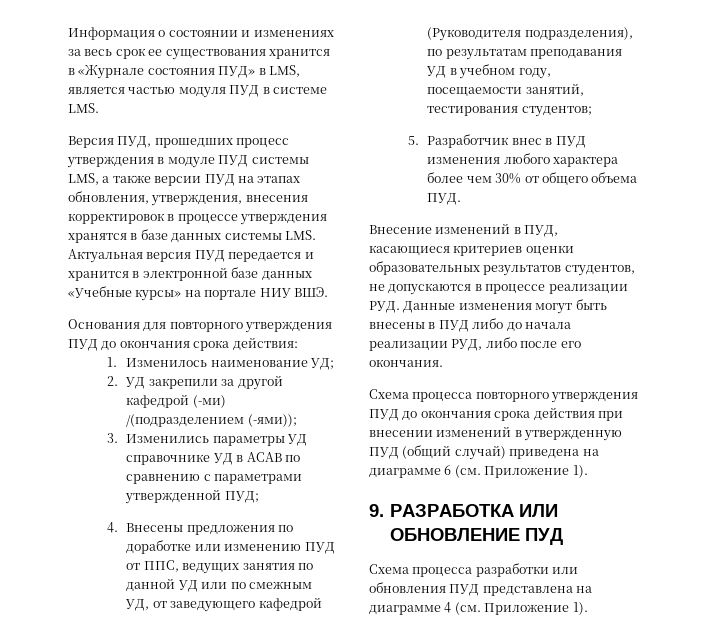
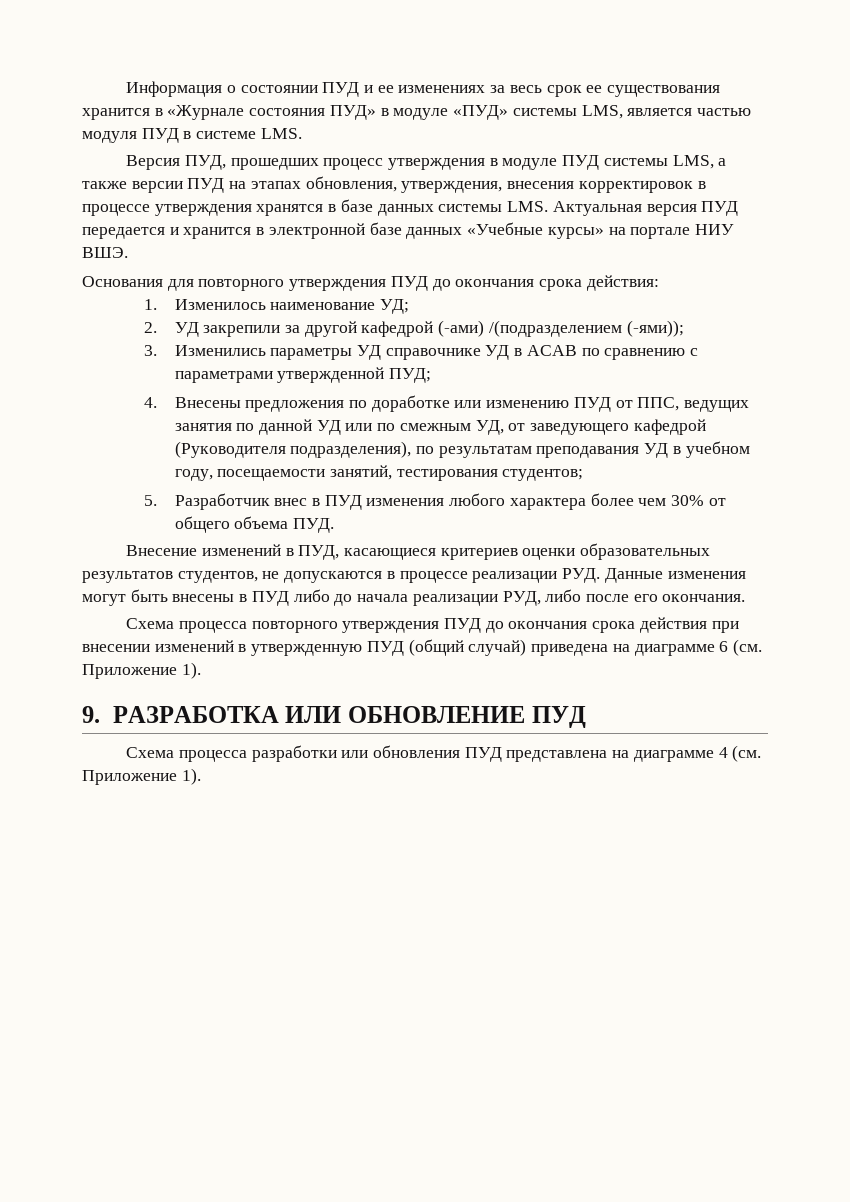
- Информация о состоянии и изменениях за весь срок ее существования хранится в «Журнале состояния ПУД» в LMS, является частью модуля ПУД в системе LMS.
+ Информация о состоянии ПУД и ее изменениях за весь срок ее существования хранится в «Журнале состояния ПУД» в модуле «ПУД» системы LMS, является частью модуля ПУД в системе LMS.
- 2. УД закрепили за другой кафедрой (-ми) /(подразделением (-ями));
+ 2. УД закрепили за другой кафедрой (-ами) /(подразделением (-ями));

